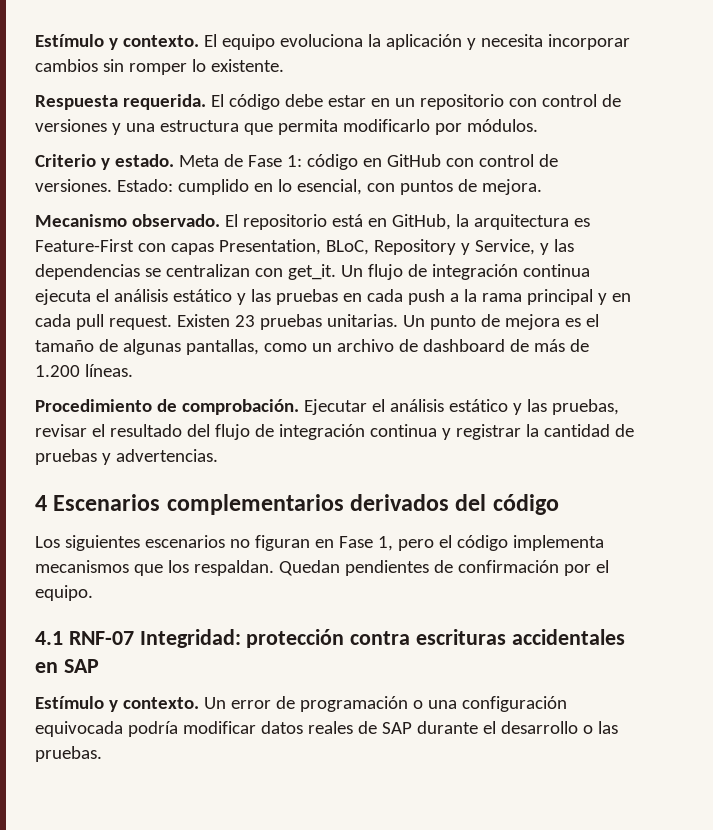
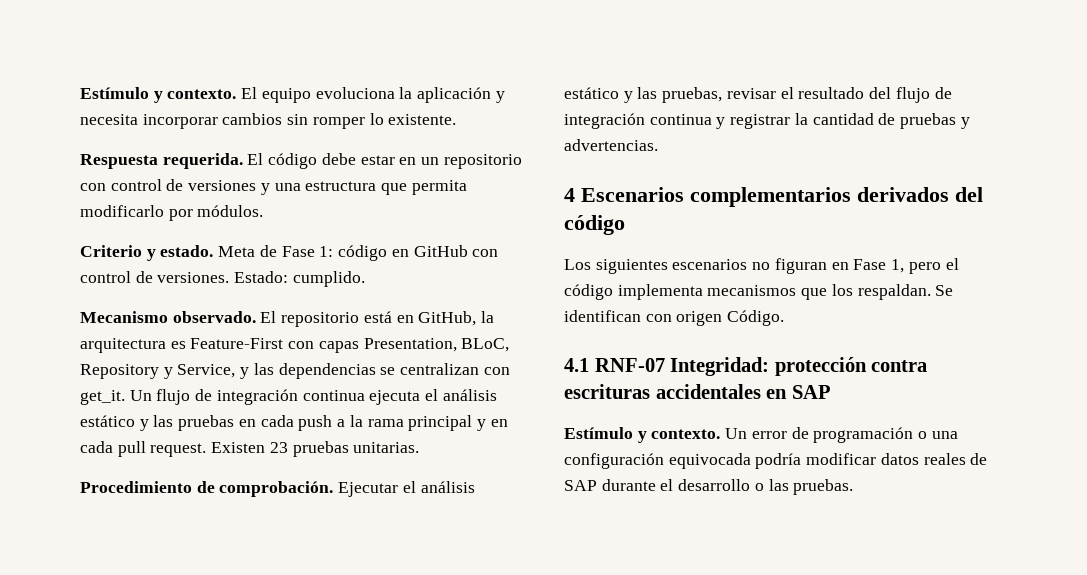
- Estado: cumplido en lo esencial, con puntos de mejora.
+ Estado: cumplido.
- Un punto de mejora es el tamaño de algunas pantallas, como un archivo de dashboard de más de 1.200 líneas.
- Quedan pendientes de confirmación por el equipo.
+ Se identifican con origen Código.

